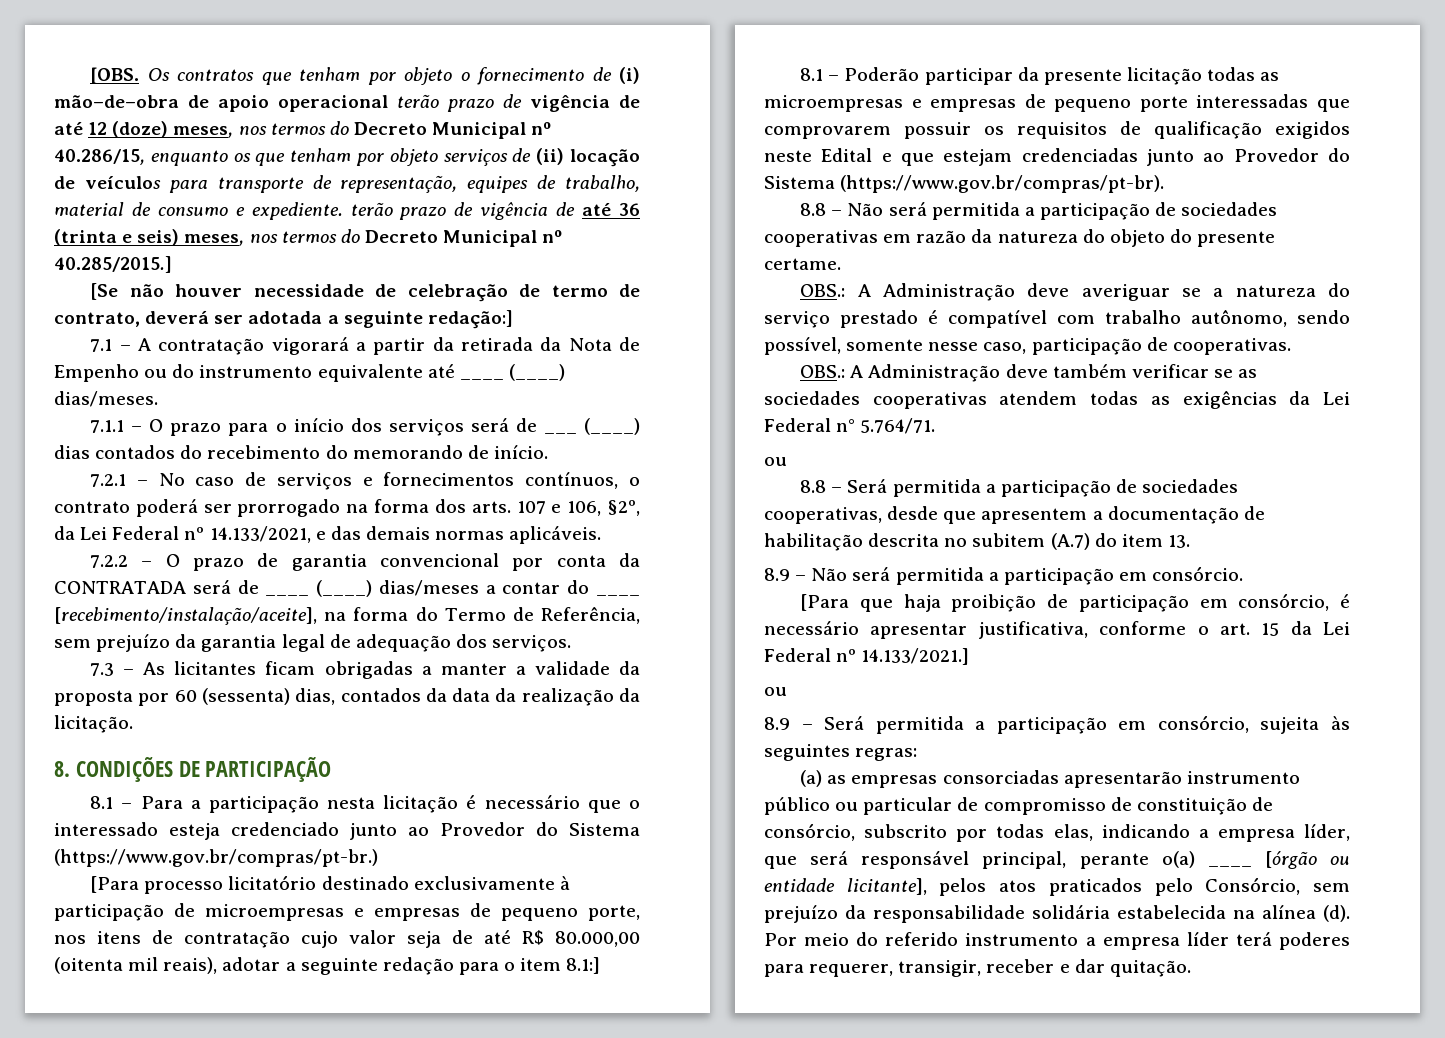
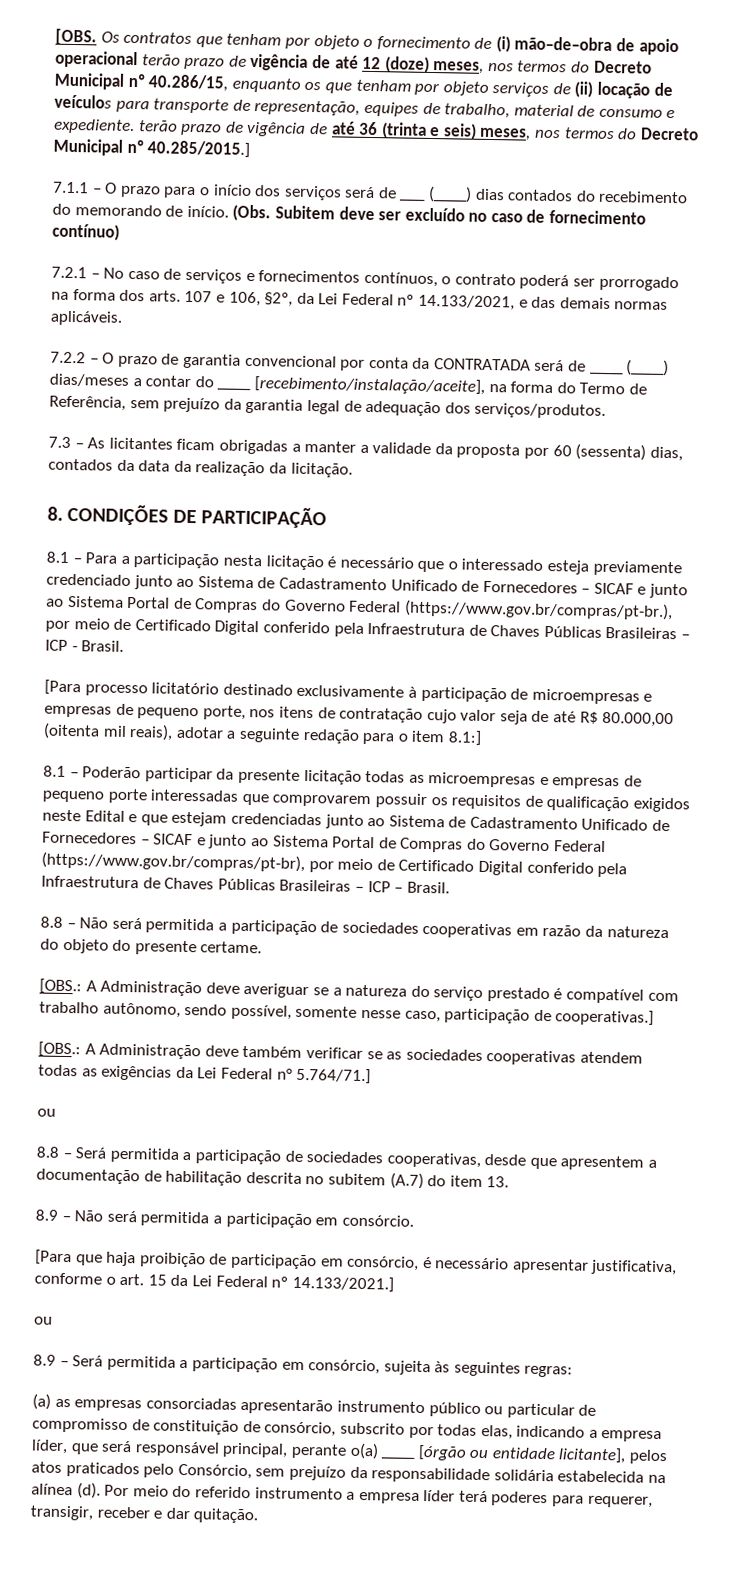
- [Se não houver necessidade de celebração de termo de contrato, deverá ser adotada a seguinte redação:]
- 7.1 – A contratação vigorará a partir da retirada da Nota de Empenho ou do instrumento equivalente até ____ (____) dias/meses.
+ (Obs. Subitem deve ser excluído no caso de fornecimento contínuo)
- 7.2.2 – O prazo de garantia convencional por conta da CONTRATADA será de ____ (____) dias/meses a contar do ____ [recebimento/instalação/aceite], na forma do Termo de Referência, sem prejuízo da garantia legal de adequação dos serviços.
+ 7.2.2 – O prazo de garantia convencional por conta da CONTRATADA será de ____ (____) dias/meses a contar do ____ [recebimento/instalação/aceite], na forma do Termo de Referência, sem prejuízo da garantia legal de adequação dos serviços/produtos.
- 8.1 – Para a participação nesta licitação é necessário que o interessado esteja credenciado junto ao Provedor do Sistema (https://www.gov.br/compras/pt-br.)
+ 8.1 – Para a participação nesta licitação é necessário que o interessado esteja previamente credenciado junto ao Sistema de Cadastramento Unificado de Fornecedores – SICAF e junto ao Sistema Portal de Compras do Governo Federal (https://www.gov.br/compras/pt-br.), por meio de Certificado Digital conferido pela Infraestrutura de Chaves Públicas Brasileiras – ICP - Brasil.
- 8.1 – Poderão participar da presente licitação todas as microempresas e empresas de pequeno porte interessadas que comprovarem possuir os requisitos de qualificação exigidos neste Edital e que estejam credenciadas junto ao Provedor do Sistema (https://www.gov.br/compras/pt-br).
+ 8.1 – Poderão participar da presente licitação todas as microempresas e empresas de pequeno porte interessadas que comprovarem possuir os requisitos de qualificação exigidos neste Edital e que estejam credenciadas junto ao Sistema de Cadastramento Unificado de Fornecedores – SICAF e junto ao Sistema Portal de Compras do Governo Federal (https://www.gov.br/compras/pt-br), por meio de Certificado Digital conferido pela Infraestrutura de Chaves Públicas Brasileiras – ICP – Brasil.
- OBS.: A Administração deve averiguar se a natureza do serviço prestado é compatível com trabalho autônomo, sendo possível, somente nesse caso, participação de cooperativas.
- OBS.: A Administração deve também verificar se as sociedades cooperativas atendem todas as exigências da Lei Federal n° 5.764/71.
+ [OBS.: A Administração deve averiguar se a natureza do serviço prestado é compatível com trabalho autônomo, sendo possível, somente nesse caso, participação de cooperativas.]
+ [OBS.: A Administração deve também verificar se as sociedades cooperativas atendem todas as exigências da Lei Federal n° 5.764/71.]

